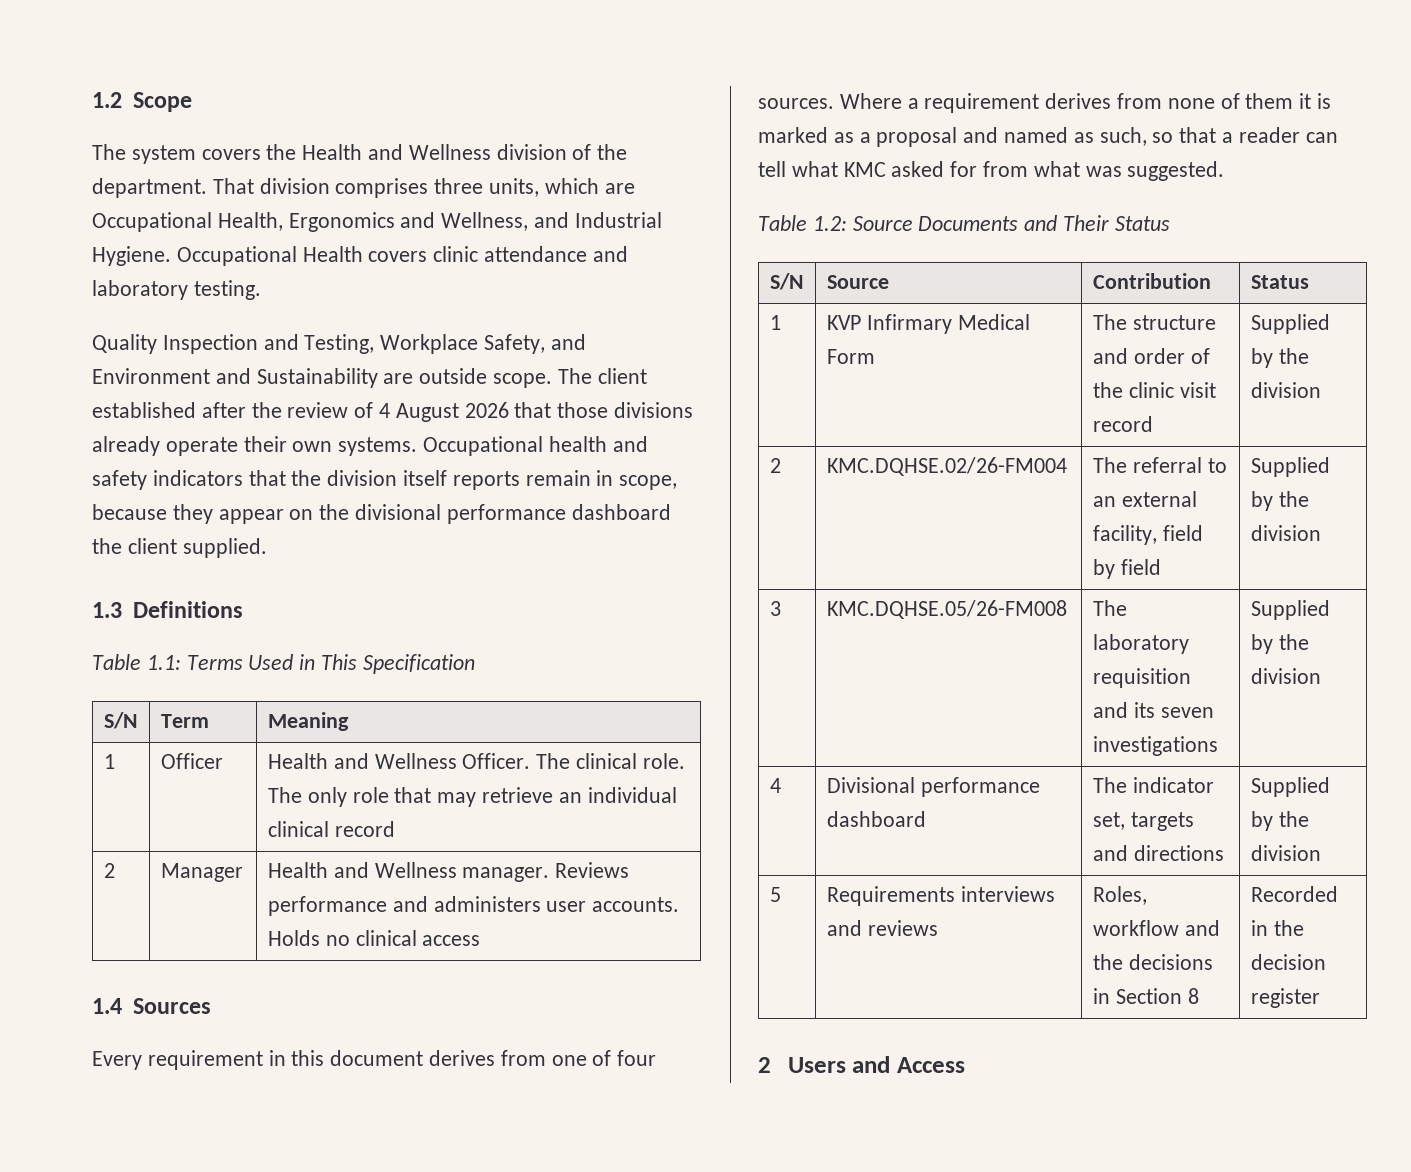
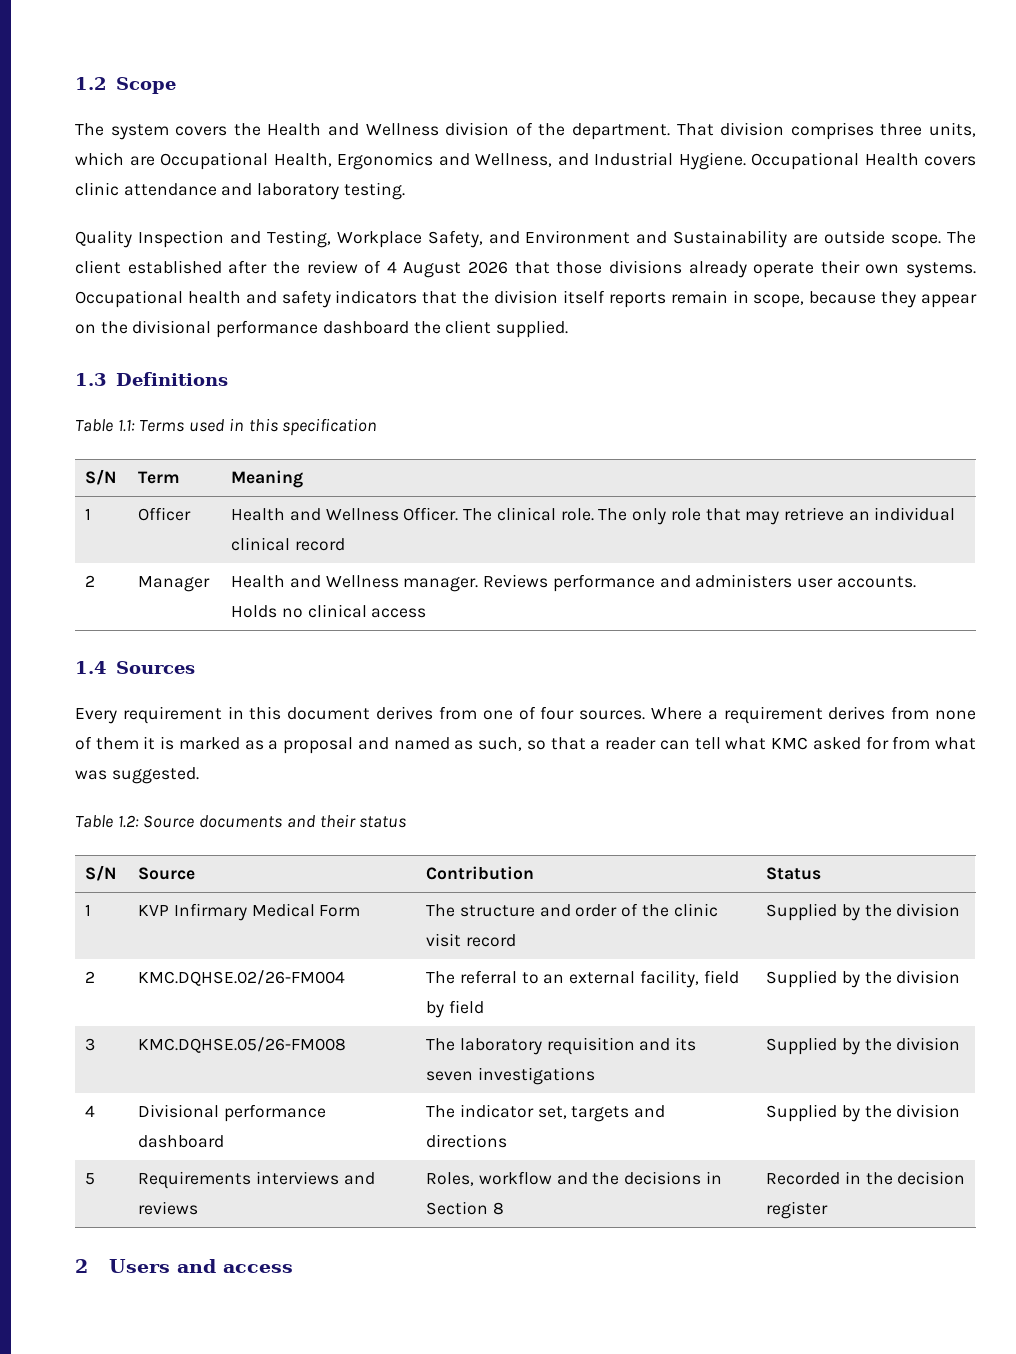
- Table 1.1: Terms Used in This Specification
+ Table 1.1: Terms used in this specification
- Table 1.2: Source Documents and Their Status
+ Table 1.2: Source documents and their status
- 2 Users and Access
+ 2 Users and access

